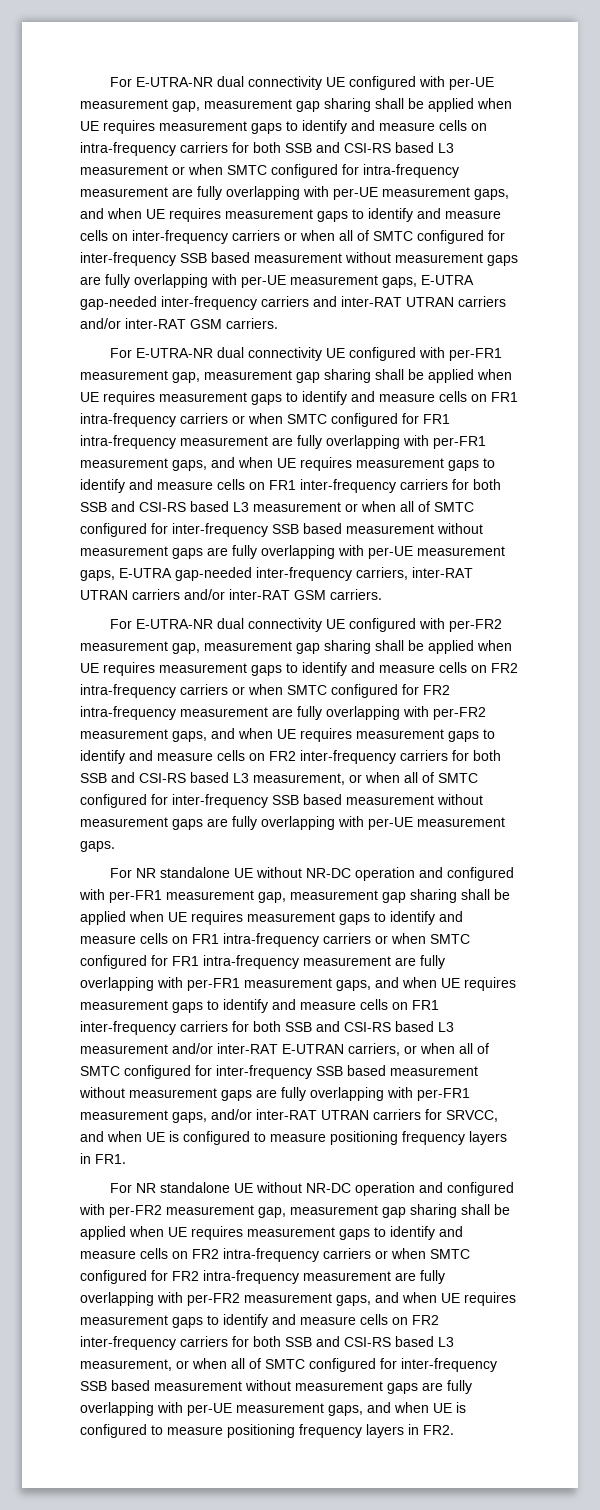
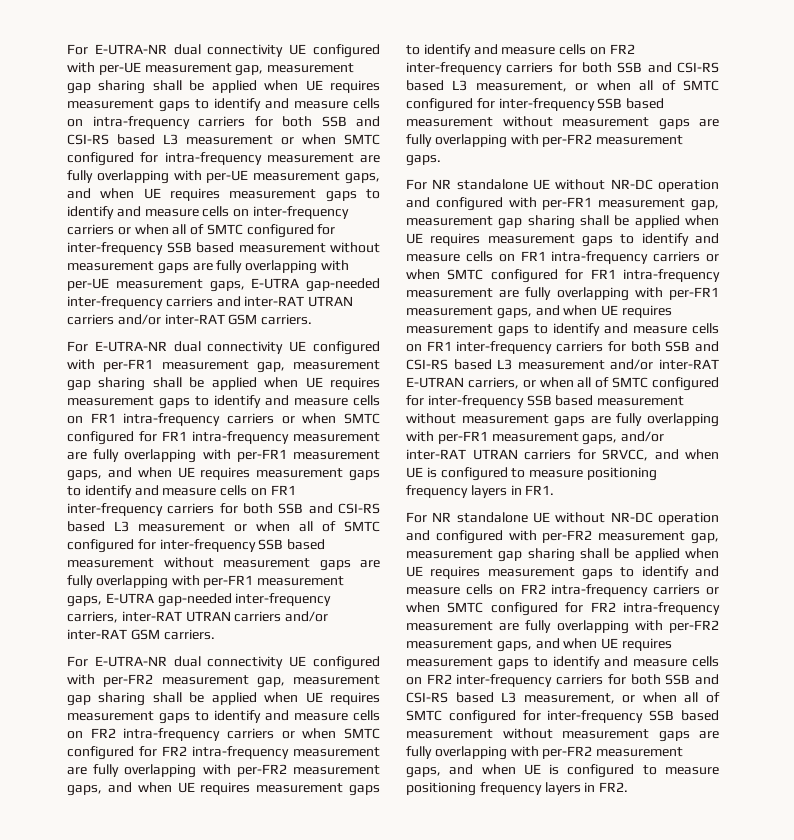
- For E-UTRA-NR dual connectivity UE configured with per-FR1 measurement gap, measurement gap sharing shall be applied when UE requires measurement gaps to identify and measure cells on FR1 intra-frequency carriers or when SMTC configured for FR1 intra-frequency measurement are fully overlapping with per-FR1 measurement gaps, and when UE requires measurement gaps to identify and measure cells on FR1 inter-frequency carriers for both SSB and CSI-RS based L3 measurement or when all of SMTC configured for inter-frequency SSB based measurement without measurement gaps are fully overlapping with per-UE measurement gaps, E-UTRA gap-needed inter-frequency carriers, inter-RAT UTRAN carriers and/or inter-RAT GSM carriers.
+ For E-UTRA-NR dual connectivity UE configured with per-FR1 measurement gap, measurement gap sharing shall be applied when UE requires measurement gaps to identify and measure cells on FR1 intra-frequency carriers or when SMTC configured for FR1 intra-frequency measurement are fully overlapping with per-FR1 measurement gaps, and when UE requires measurement gaps to identify and measure cells on FR1 inter-frequency carriers for both SSB and CSI-RS based L3 measurement or when all of SMTC configured for inter-frequency SSB based measurement without measurement gaps are fully overlapping with per-FR1 measurement gaps, E-UTRA gap-needed inter-frequency carriers, inter-RAT UTRAN carriers and/or inter-RAT GSM carriers.
- For E-UTRA-NR dual connectivity UE configured with per-FR2 measurement gap, measurement gap sharing shall be applied when UE requires measurement gaps to identify and measure cells on FR2 intra-frequency carriers or when SMTC configured for FR2 intra-frequency measurement are fully overlapping with per-FR2 measurement gaps, and when UE requires measurement gaps to identify and measure cells on FR2 inter-frequency carriers for both SSB and CSI-RS based L3 measurement, or when all of SMTC configured for inter-frequency SSB based measurement without measurement gaps are fully overlapping with per-UE measurement gaps.
+ For E-UTRA-NR dual connectivity UE configured with per-FR2 measurement gap, measurement gap sharing shall be applied when UE requires measurement gaps to identify and measure cells on FR2 intra-frequency carriers or when SMTC configured for FR2 intra-frequency measurement are fully overlapping with per-FR2 measurement gaps, and when UE requires measurement gaps to identify and measure cells on FR2 inter-frequency carriers for both SSB and CSI-RS based L3 measurement, or when all of SMTC configured for inter-frequency SSB based measurement without measurement gaps are fully overlapping with per-FR2 measurement gaps.
- For NR standalone UE without NR-DC operation and configured with per-FR2 measurement gap, measurement gap sharing shall be applied when UE requires measurement gaps to identify and measure cells on FR2 intra-frequency carriers or when SMTC configured for FR2 intra-frequency measurement are fully overlapping with per-FR2 measurement gaps, and when UE requires measurement gaps to identify and measure cells on FR2 inter-frequency carriers for both SSB and CSI-RS based L3 measurement, or when all of SMTC configured for inter-frequency SSB based measurement without measurement gaps are fully overlapping with per-UE measurement gaps, and when UE is configured to measure positioning frequency layers in FR2.
+ For NR standalone UE without NR-DC operation and configured with per-FR2 measurement gap, measurement gap sharing shall be applied when UE requires measurement gaps to identify and measure cells on FR2 intra-frequency carriers or when SMTC configured for FR2 intra-frequency measurement are fully overlapping with per-FR2 measurement gaps, and when UE requires measurement gaps to identify and measure cells on FR2 inter-frequency carriers for both SSB and CSI-RS based L3 measurement, or when all of SMTC configured for inter-frequency SSB based measurement without measurement gaps are fully overlapping with per-FR2 measurement gaps, and when UE is configured to measure positioning frequency layers in FR2.

